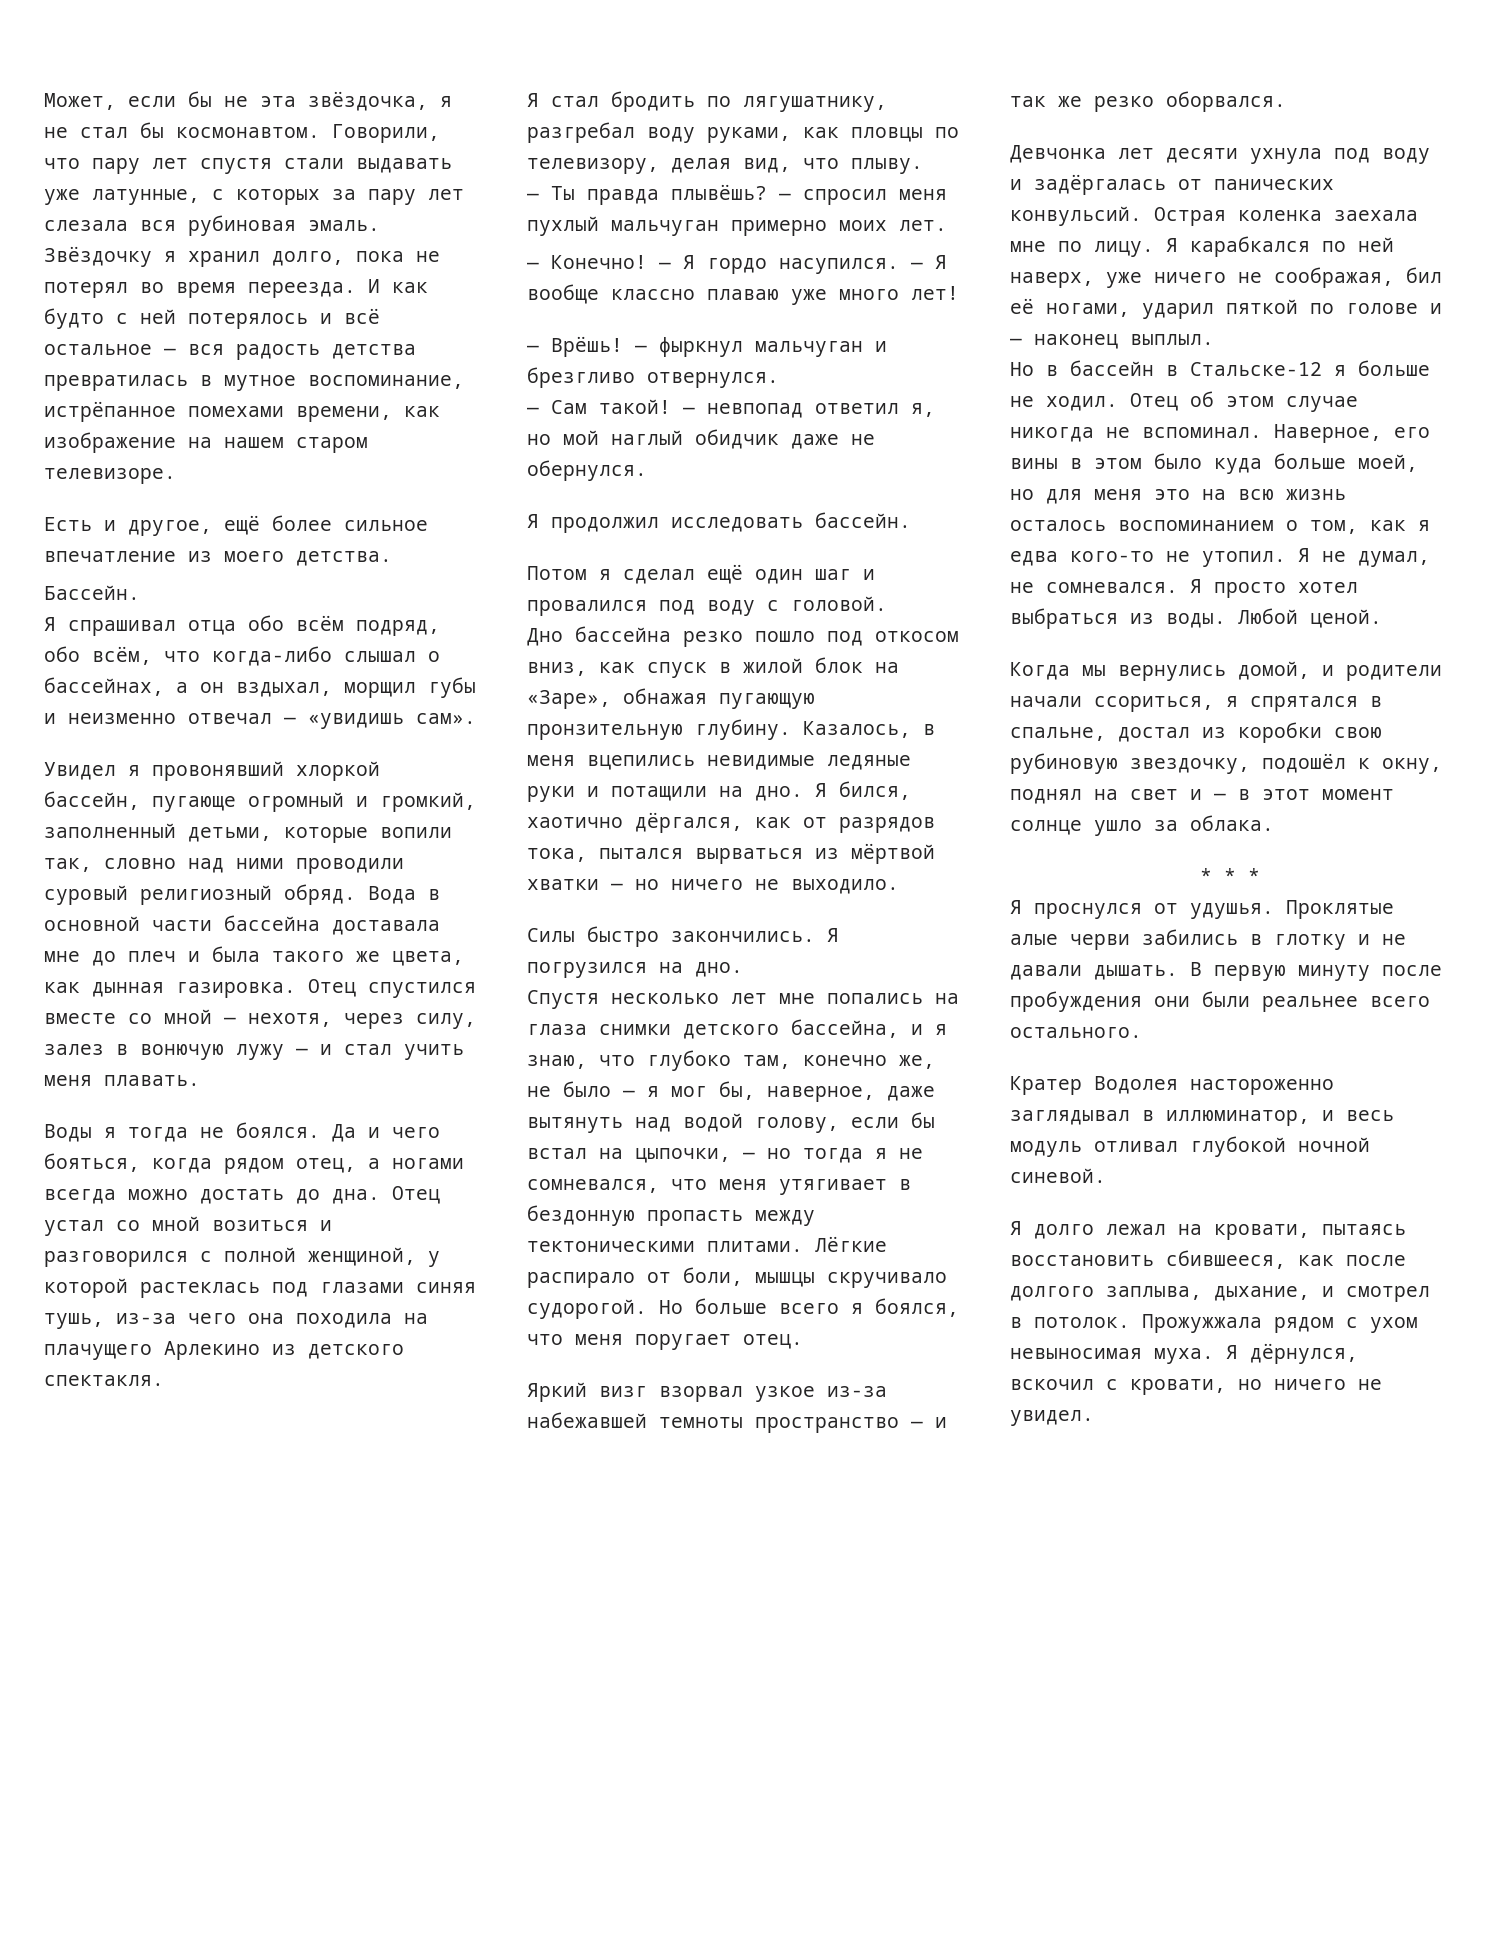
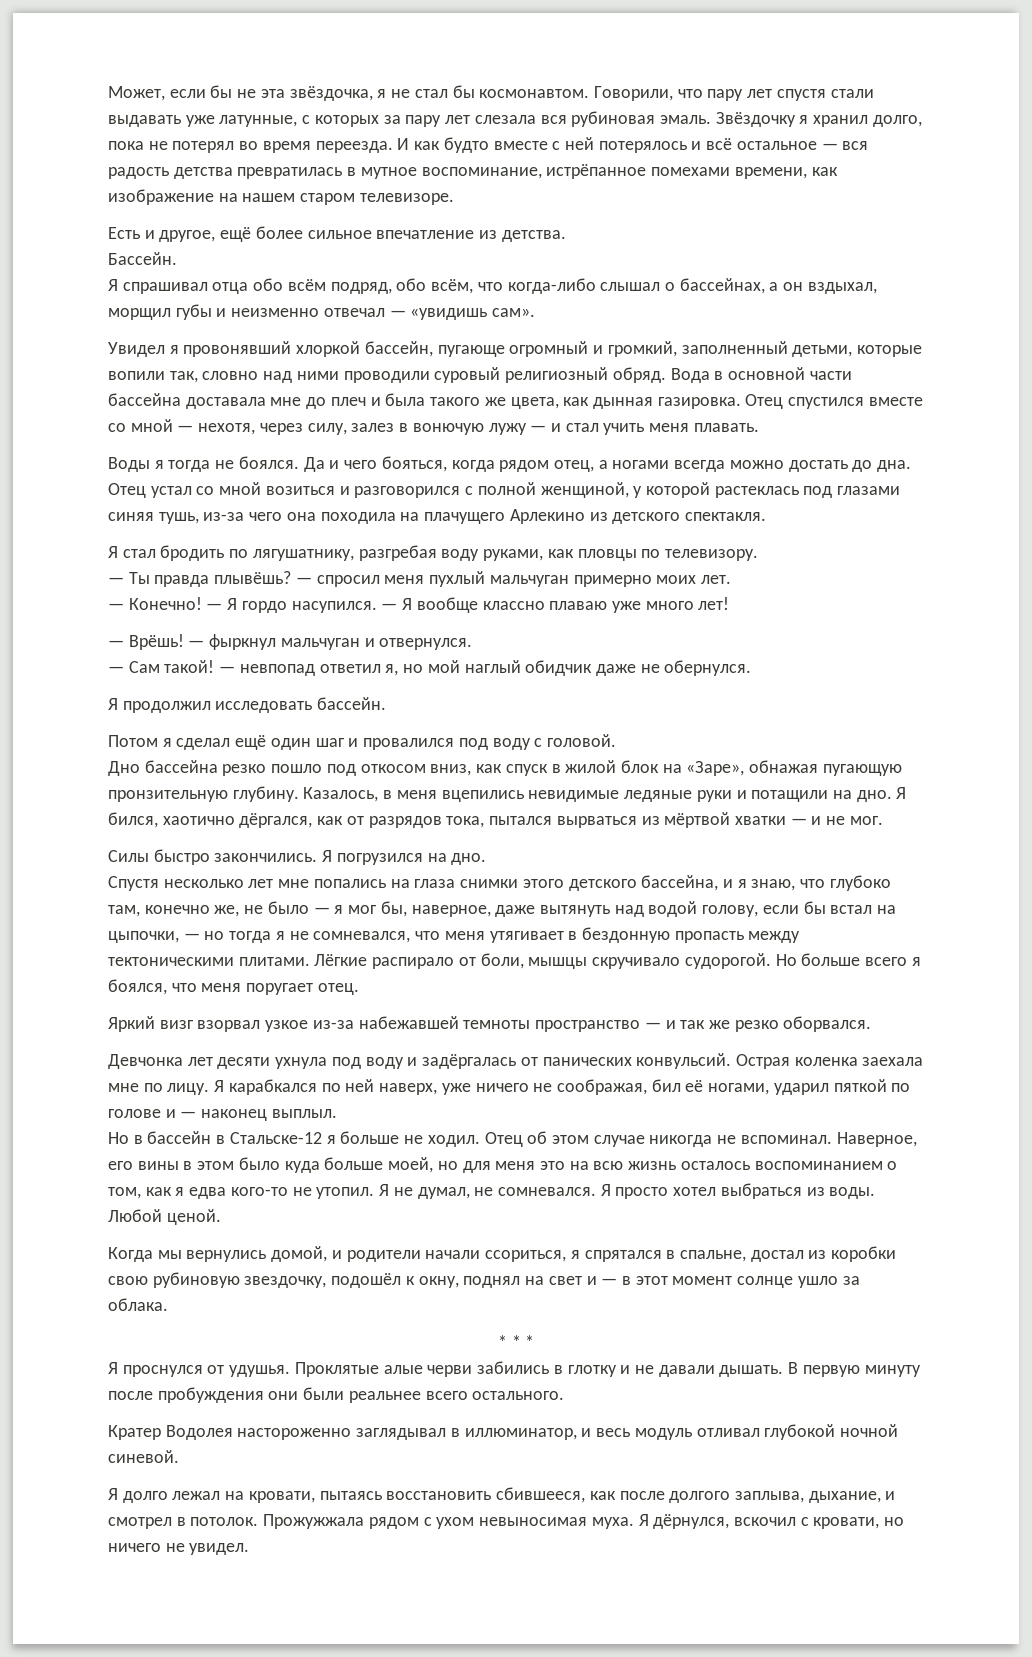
- И как будто с ней потерялось и всё остальное — вся радость детства превратилась в мутное воспоминание, истрёпанное помехами времени, как изображение на нашем старом телевизоре.
+ И как будто вместе с ней потерялось и всё остальное — вся радость детства превратилась в мутное воспоминание, истрёпанное помехами времени, как изображение на нашем старом телевизоре.
- Есть и другое, ещё более сильное впечатление из моего детства.
+ Есть и другое, ещё более сильное впечатление из детства.
- Я стал бродить по лягушатнику, разгребал воду руками, как пловцы по телевизору, делая вид, что плыву.
+ Я стал бродить по лягушатнику, разгребая воду руками, как пловцы по телевизору.
- — фыркнул мальчуган и брезгливо отвернулся.
+ — фыркнул мальчуган и отвернулся.
- Я бился, хаотично дёргался, как от разрядов тока, пытался вырваться из мёртвой хватки — но ничего не выходило.
+ Я бился, хаотично дёргался, как от разрядов тока, пытался вырваться из мёртвой хватки — и не мог.
- Спустя несколько лет мне попались на глаза снимки детского бассейна, и я знаю, что глубоко там, конечно же, не было — я мог бы, наверное, даже вытянуть над водой голову, если бы встал на цыпочки, — но тогда я не сомневался, что меня утягивает в бездонную пропасть между тектоническими плитами.
+ Спустя несколько лет мне попались на глаза снимки этого детского бассейна, и я знаю, что глубоко там, конечно же, не было — я мог бы, наверное, даже вытянуть над водой голову, если бы встал на цыпочки, — но тогда я не сомневался, что меня утягивает в бездонную пропасть между тектоническими плитами.

